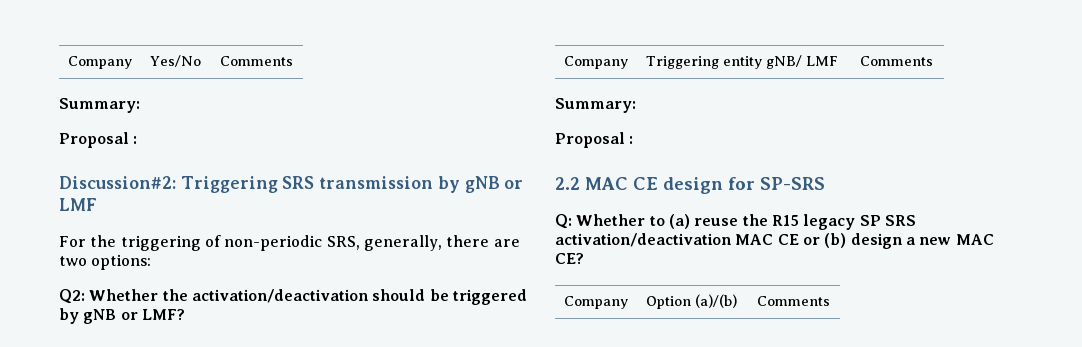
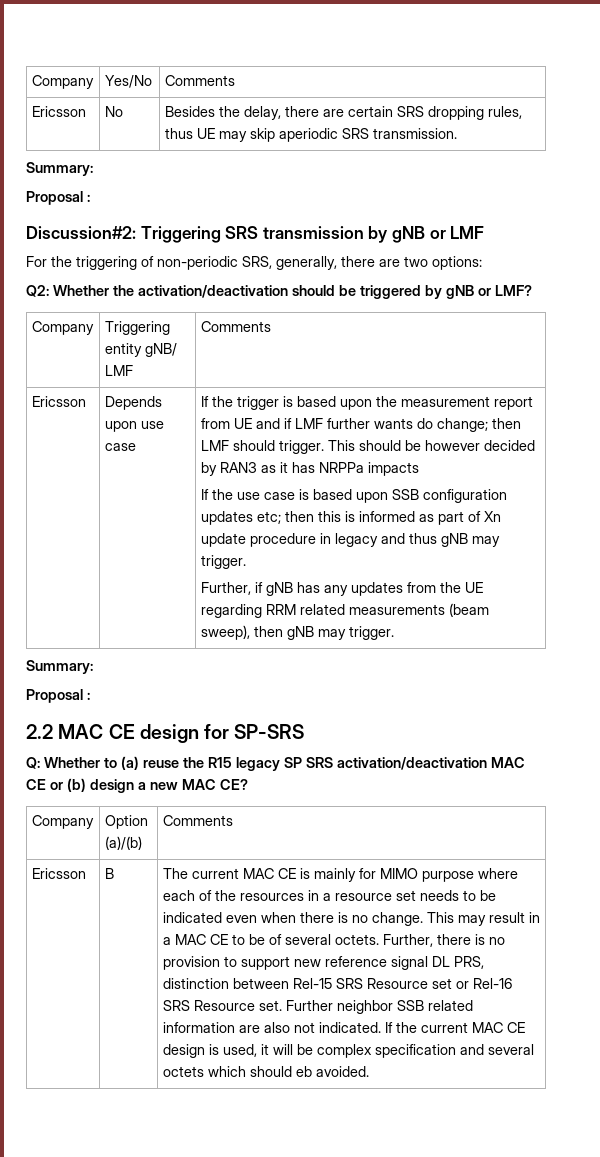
+ Ericsson | No | Besides the delay, there are certain SRS dropping rules, thus UE may skip aperiodic SRS transmission.
+ Ericsson | Depends upon use case | If the trigger is based upon the measurement report from UE and if LMF further wants do change; then LMF should trigger. This should be however decided by RAN3 as it has NRPPa impacts
+ If the use case is based upon SSB configuration updates etc; then this is informed as part of Xn update procedure in legacy and thus gNB may trigger.
+ Further, if gNB has any updates from the UE regarding RRM related measurements (beam sweep), then gNB may trigger.
+ Ericsson | B | The current MAC CE is mainly for MIMO purpose where each of the resources in a resource set needs to be indicated even when there is no change. This may result in a MAC CE to be of several octets. Further, there is no provision to support new reference signal DL PRS, distinction between Rel-15 SRS Resource set or Rel-16 SRS Resource set. Further neighbor SSB related information are also not indicated. If the current MAC CE design is used, it will be complex specification and several octets which should eb avoided.

